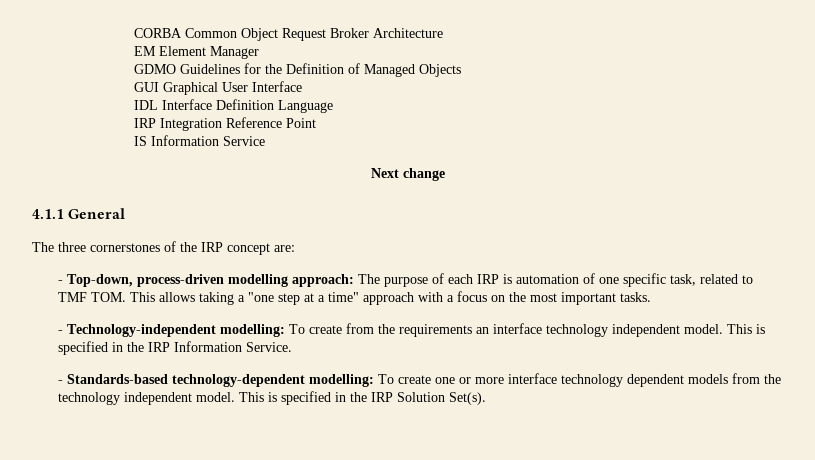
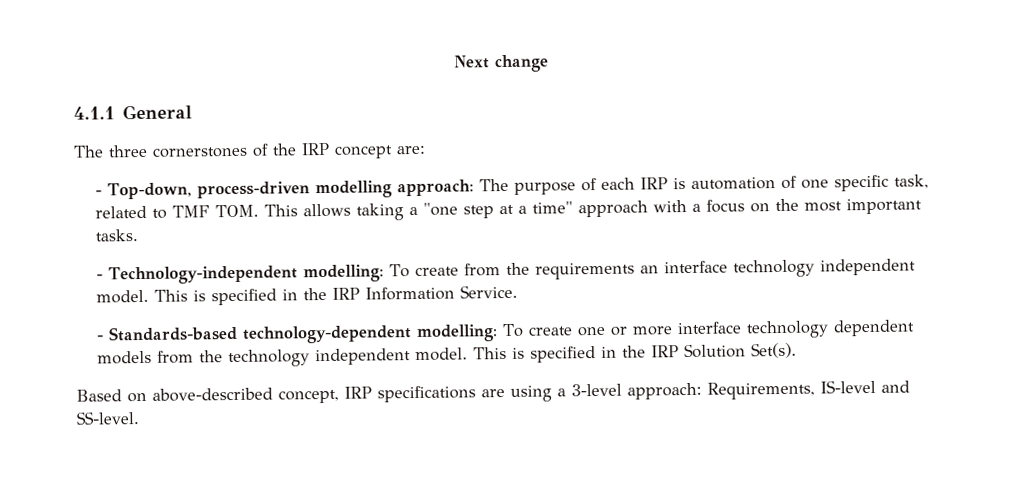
- CORBA Common Object Request Broker Architecture
- EM Element Manager
- GDMO Guidelines for the Definition of Managed Objects
- GUI Graphical User Interface
- IDL Interface Definition Language
- IRP Integration Reference Point
- IS Information Service
+ Based on above-described concept, IRP specifications are using a 3-level approach: Requirements, IS-level and SS-level.

